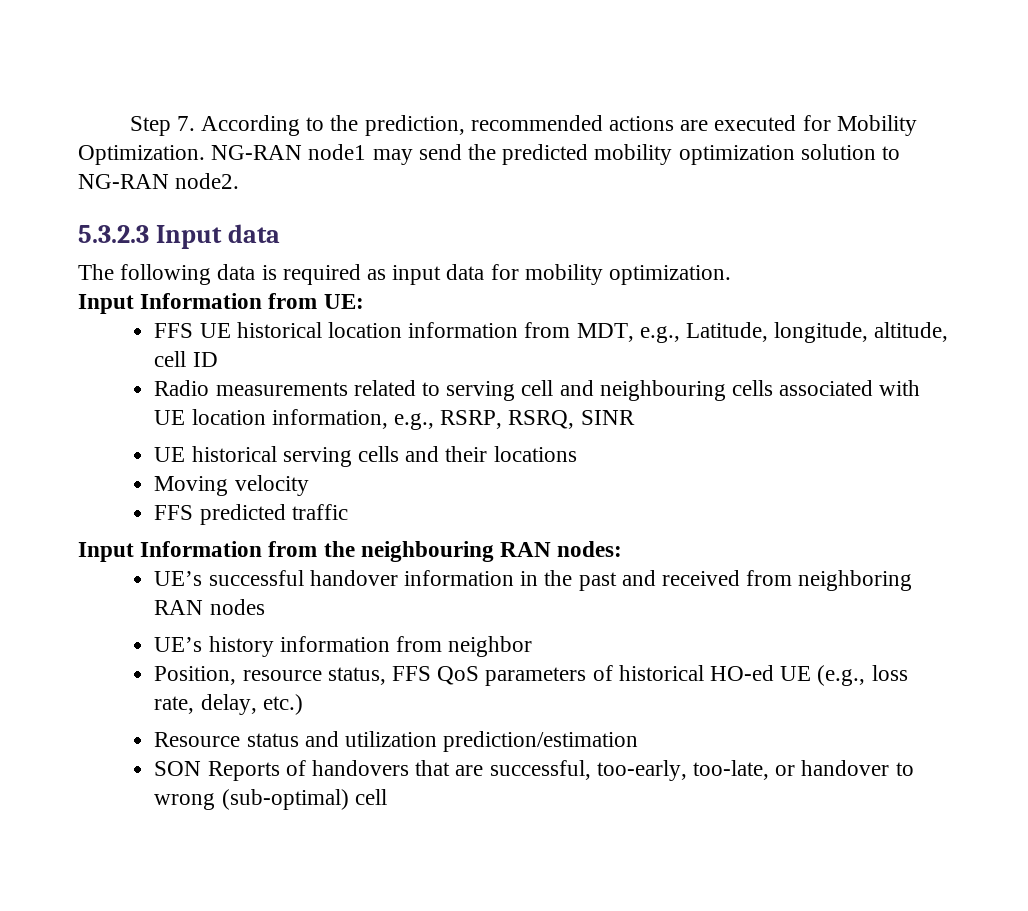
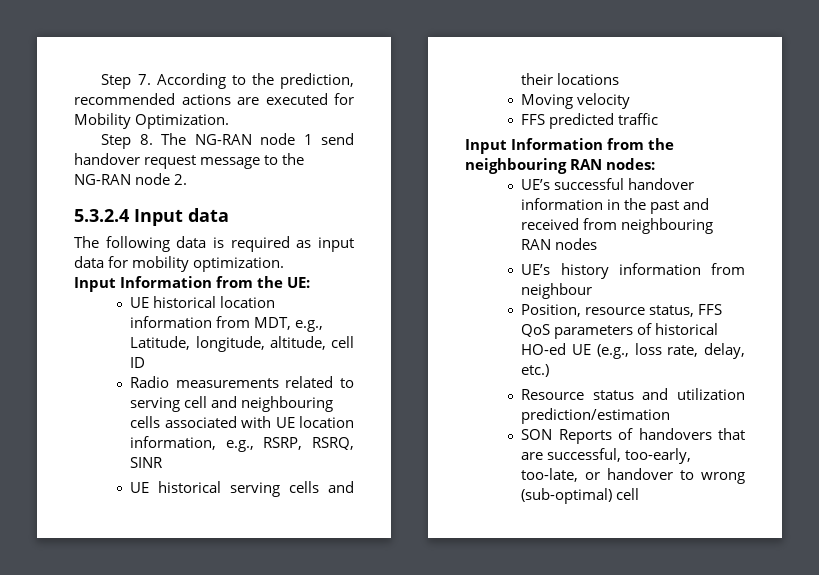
- Step 7. According to the prediction, recommended actions are executed for Mobility Optimization. NG-RAN node1 may send the predicted mobility optimization solution to NG-RAN node2.
- 5.3.2.3 Input data
+ Step 7. According to the prediction, recommended actions are executed for Mobility Optimization.
+ Step 8. The NG-RAN node 1 send handover request message to the NG-RAN node 2.
+ 5.3.2.4 Input data
- Input Information from UE:
+ Input Information from the UE:
- FFS UE historical location information from MDT, e.g., Latitude, longitude, altitude, cell ID
+ UE historical location information from MDT, e.g., Latitude, longitude, altitude, cell ID
- UE’s successful handover information in the past and received from neighboring RAN nodes
+ UE’s successful handover information in the past and received from neighbouring RAN nodes
- UE’s history information from neighbor
+ UE’s history information from neighbour

